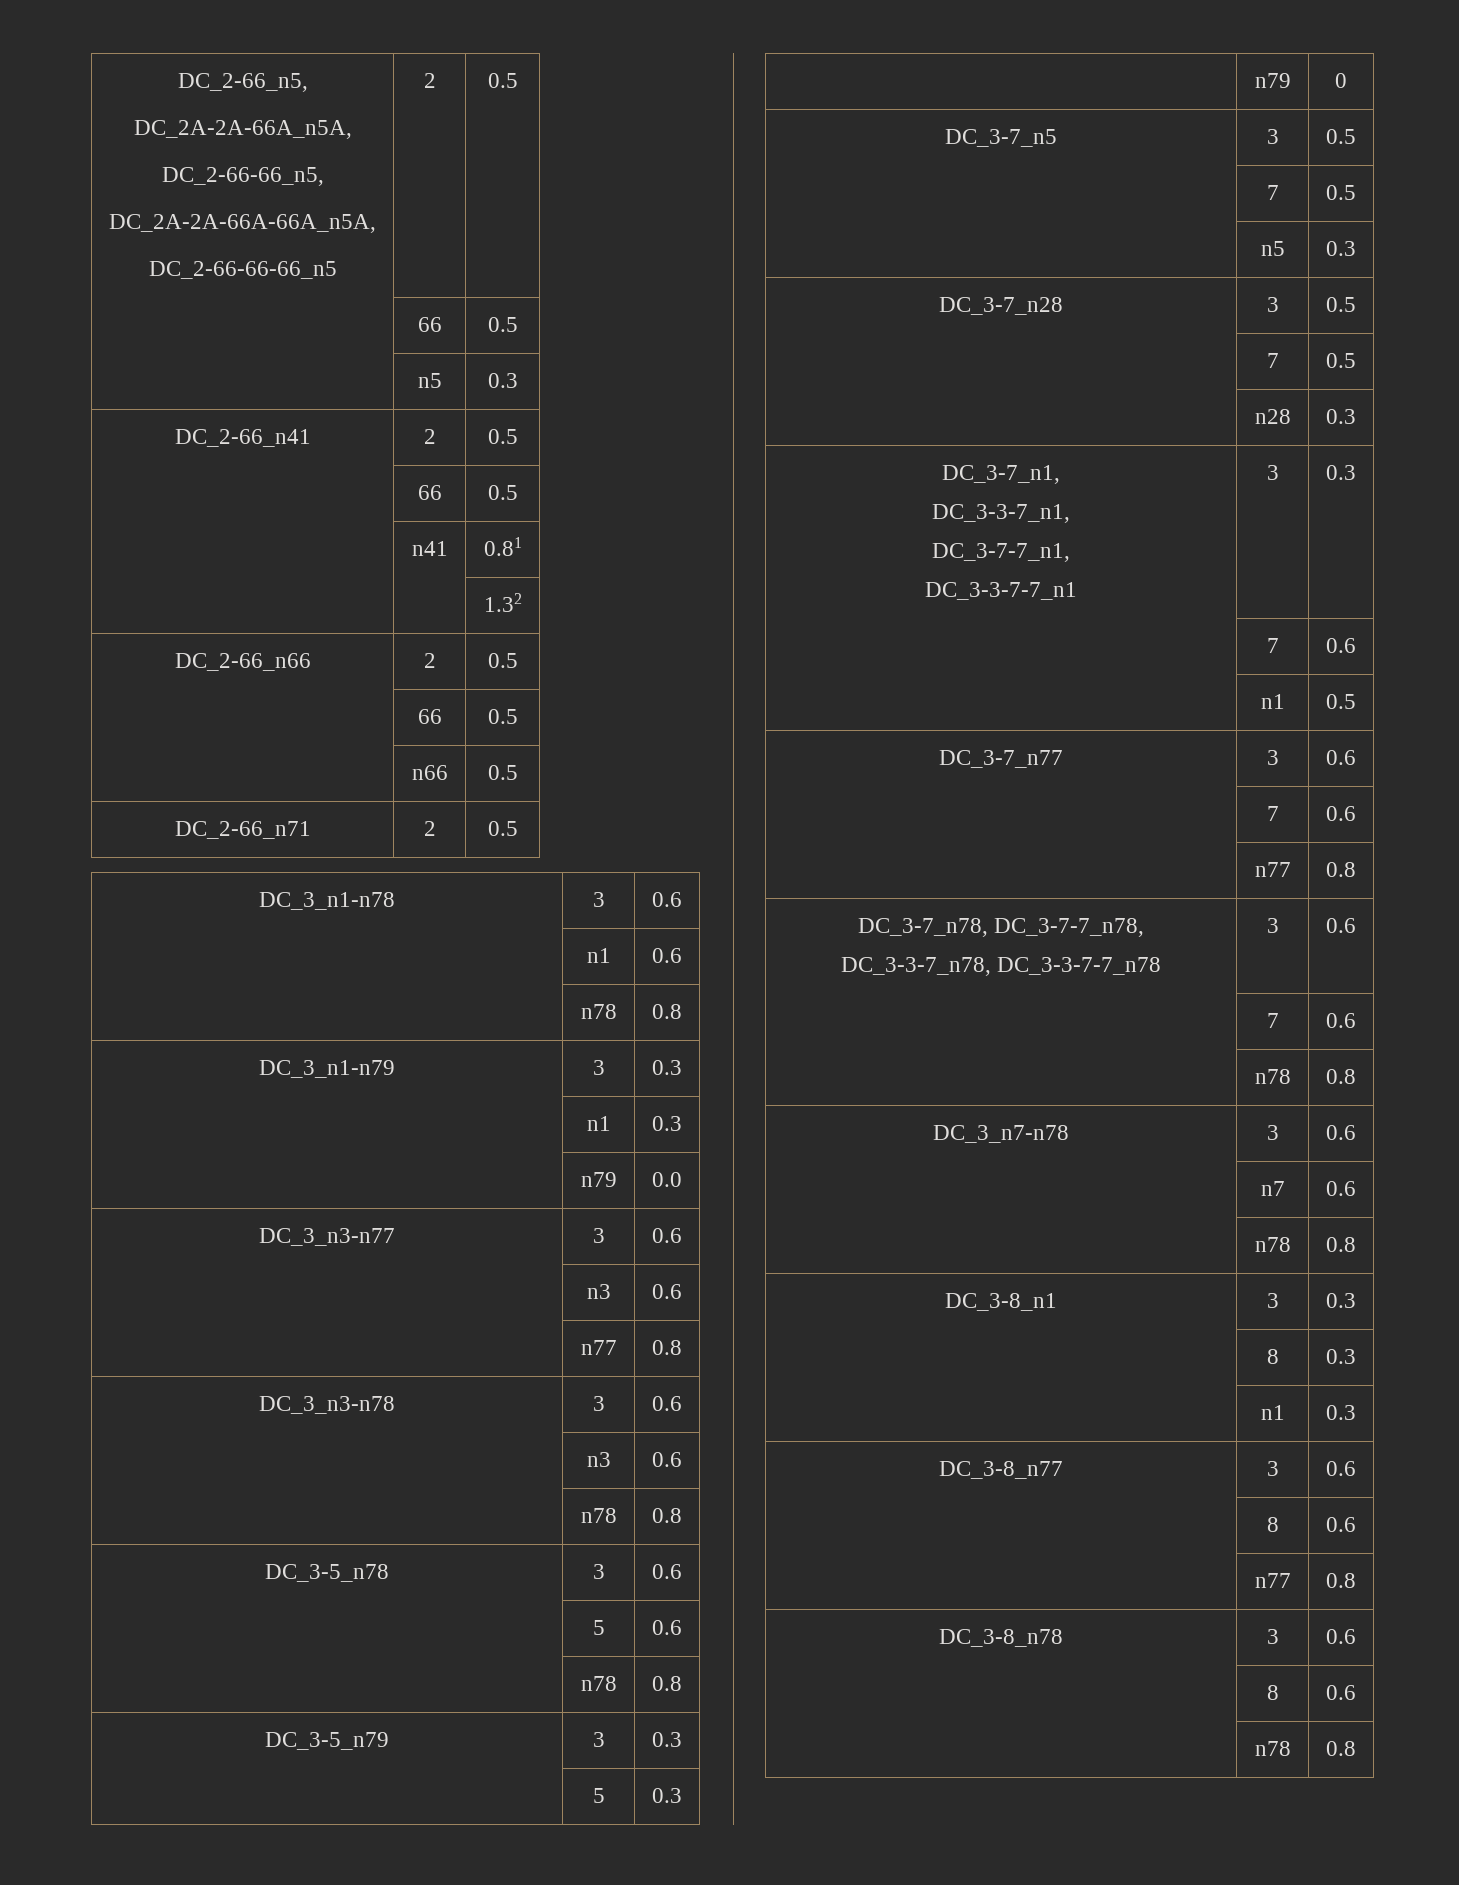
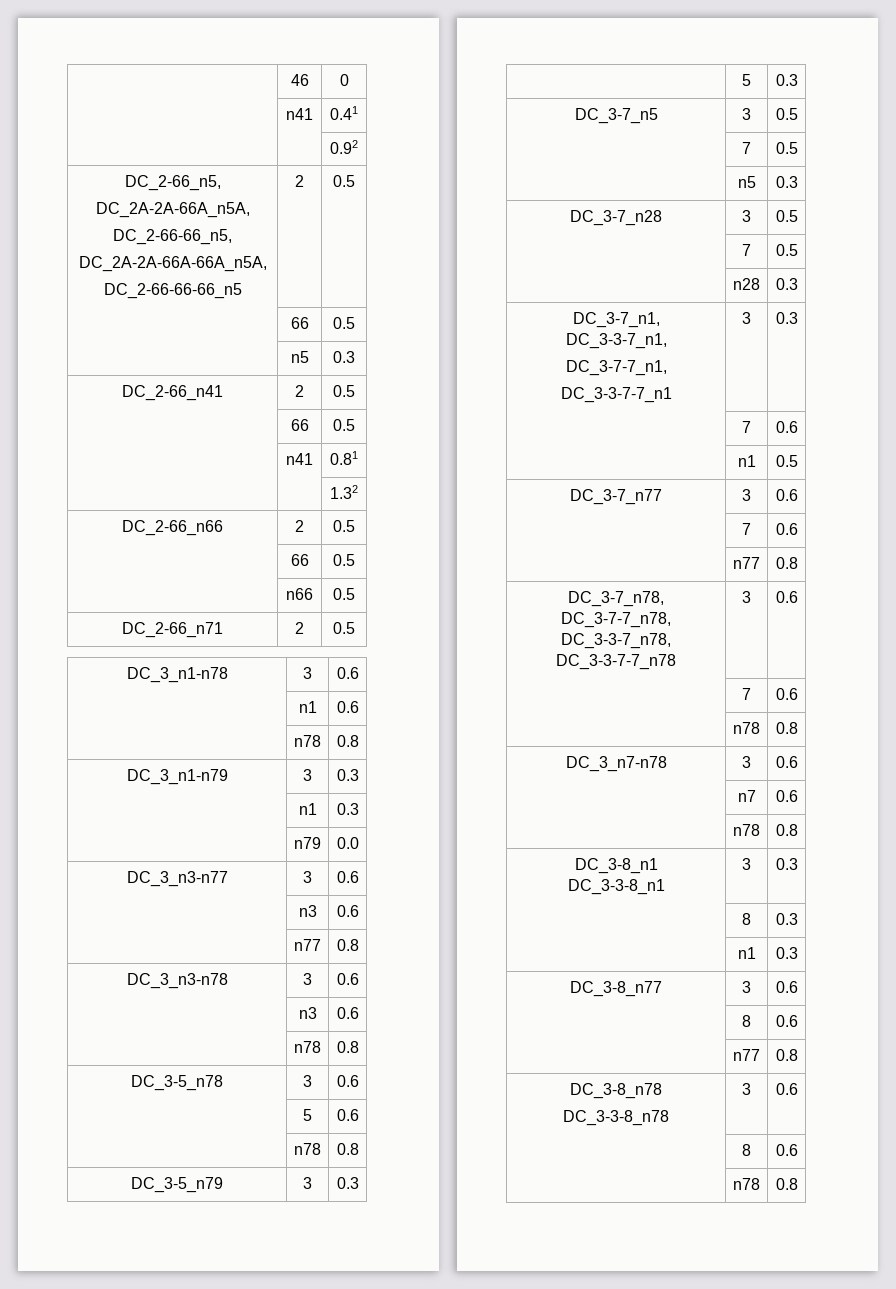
+ | 46 | 0
+ | n41 | 0.41
+ | | 0.92
- | n79 | 0
- DC_3-8_n1 | 3 | 0.3
+ DC_3-8_n1
+ DC_3-3-8_n1 | 3 | 0.3
- DC_3-8_n78 | 3 | 0.6
+ DC_3-8_n78
+ DC_3-3-8_n78 | 3 | 0.6

